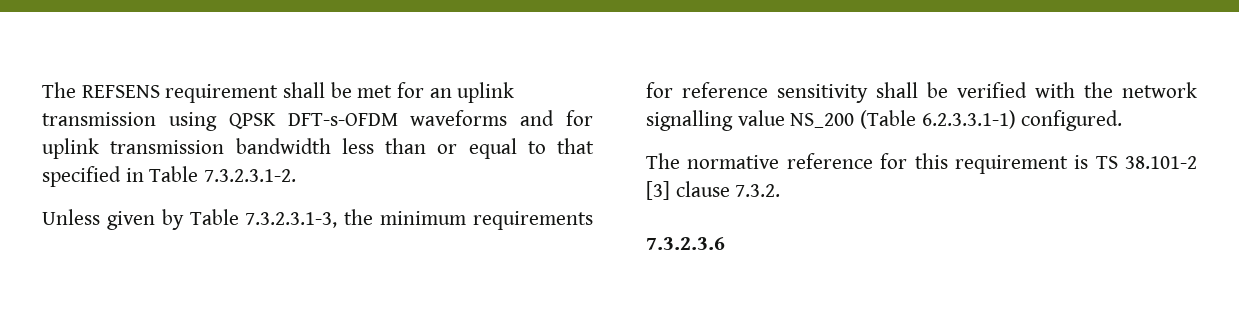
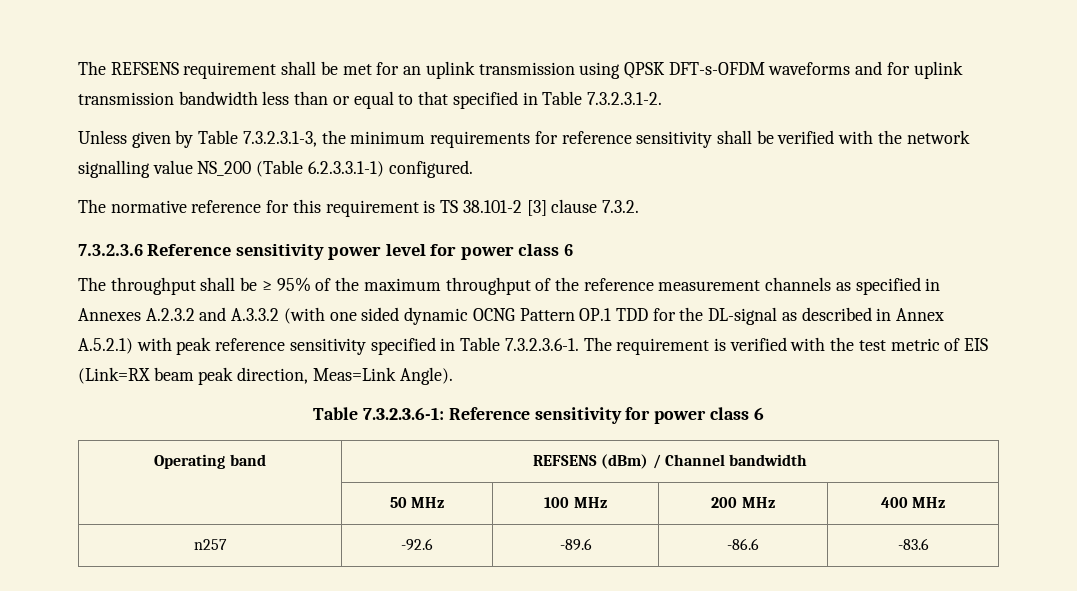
- 7.3.2.3.6
+ 7.3.2.3.6 Reference sensitivity power level for power class 6
+ The throughput shall be ≥ 95% of the maximum throughput of the reference measurement channels as specified in Annexes A.2.3.2 and A.3.3.2 (with one sided dynamic OCNG Pattern OP.1 TDD for the DL-signal as described in Annex A.5.2.1) with peak reference sensitivity specified in Table 7.3.2.3.6-1. The requirement is verified with the test metric of EIS (Link=RX beam peak direction, Meas=Link Angle).
+ Table 7.3.2.3.6-1: Reference sensitivity for power class 6
+ Operating band | REFSENS (dBm) / Channel bandwidth
+ | 50 MHz | 100 MHz | 200 MHz | 400 MHz
+ n257 | -92.6 | -89.6 | -86.6 | -83.6

